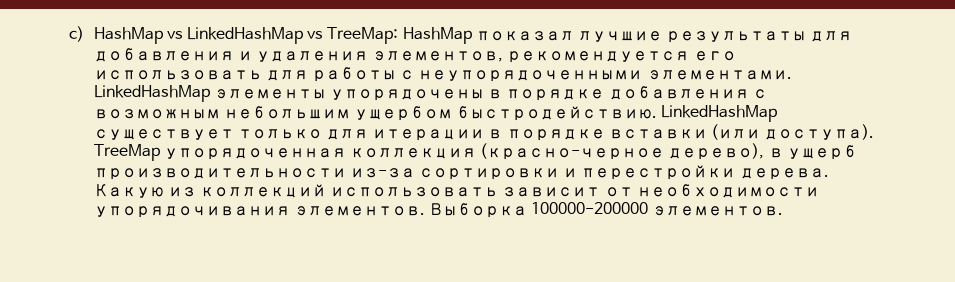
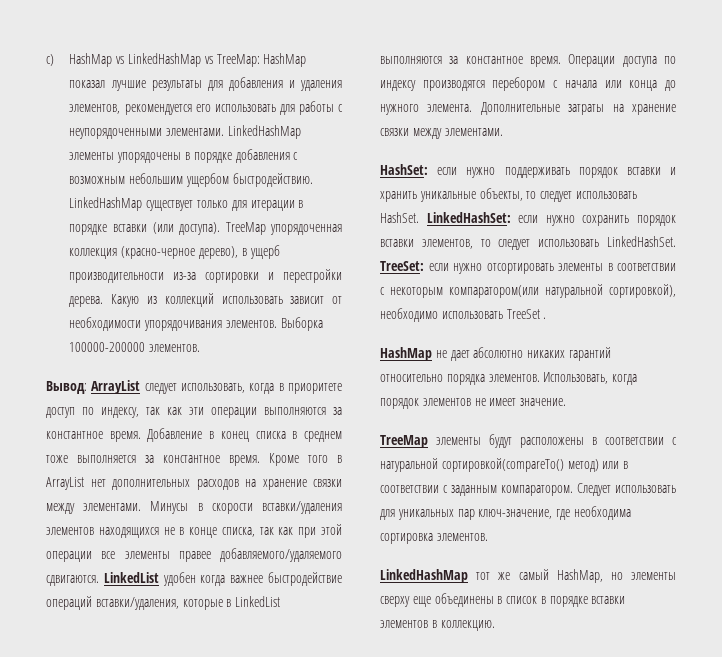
+ Вывод: ArrayList следует использовать, когда в приоритете доступ по индексу, так как эти операции выполняются за константное время. Добавление в конец списка в среднем тоже выполняется за константное время. Кроме того в ArrayList нет дополнительных расходов на хранение связки между элементами. Минусы в скорости вставки/удаления элементов находящихся не в конце списка, так как при этой операции все элементы правее добавляемого/удаляемого сдвигаются. LinkedList удобен когда важнее быстродействие операций вставки/удаления, которые в LinkedList выполняются за константное время. Операции доступа по индексу производятся перебором с начала или конца до нужного элемента. Дополнительные затраты на хранение связки между элементами.
+ HashSet: если нужно поддерживать порядок вставки и хранить уникальные объекты, то следует использовать HashSet. LinkedHashSet: если нужно сохранить порядок вставки элементов, то следует использовать LinkedHashSet. TreeSet: если нужно отсортировать элементы в соответствии с некоторым компаратором(или натуральной сортировкой), необходимо использовать TreeSet .
+ HashMap не дает абсолютно никаких гарантий относительно порядка элементов. Использовать, когда порядок элементов не имеет значение.
+ TreeMap элементы будут расположены в соответствии с натуральной сортировкой(compareTo() метод) или в соответствии с заданным компаратором. Следует использовать для уникальных пар ключ-значение, где необходима сортировка элементов.
+ LinkedHashMap тот же самый HashMap, но элементы сверху еще объединены в список в порядке вставки элементов в коллекцию.

